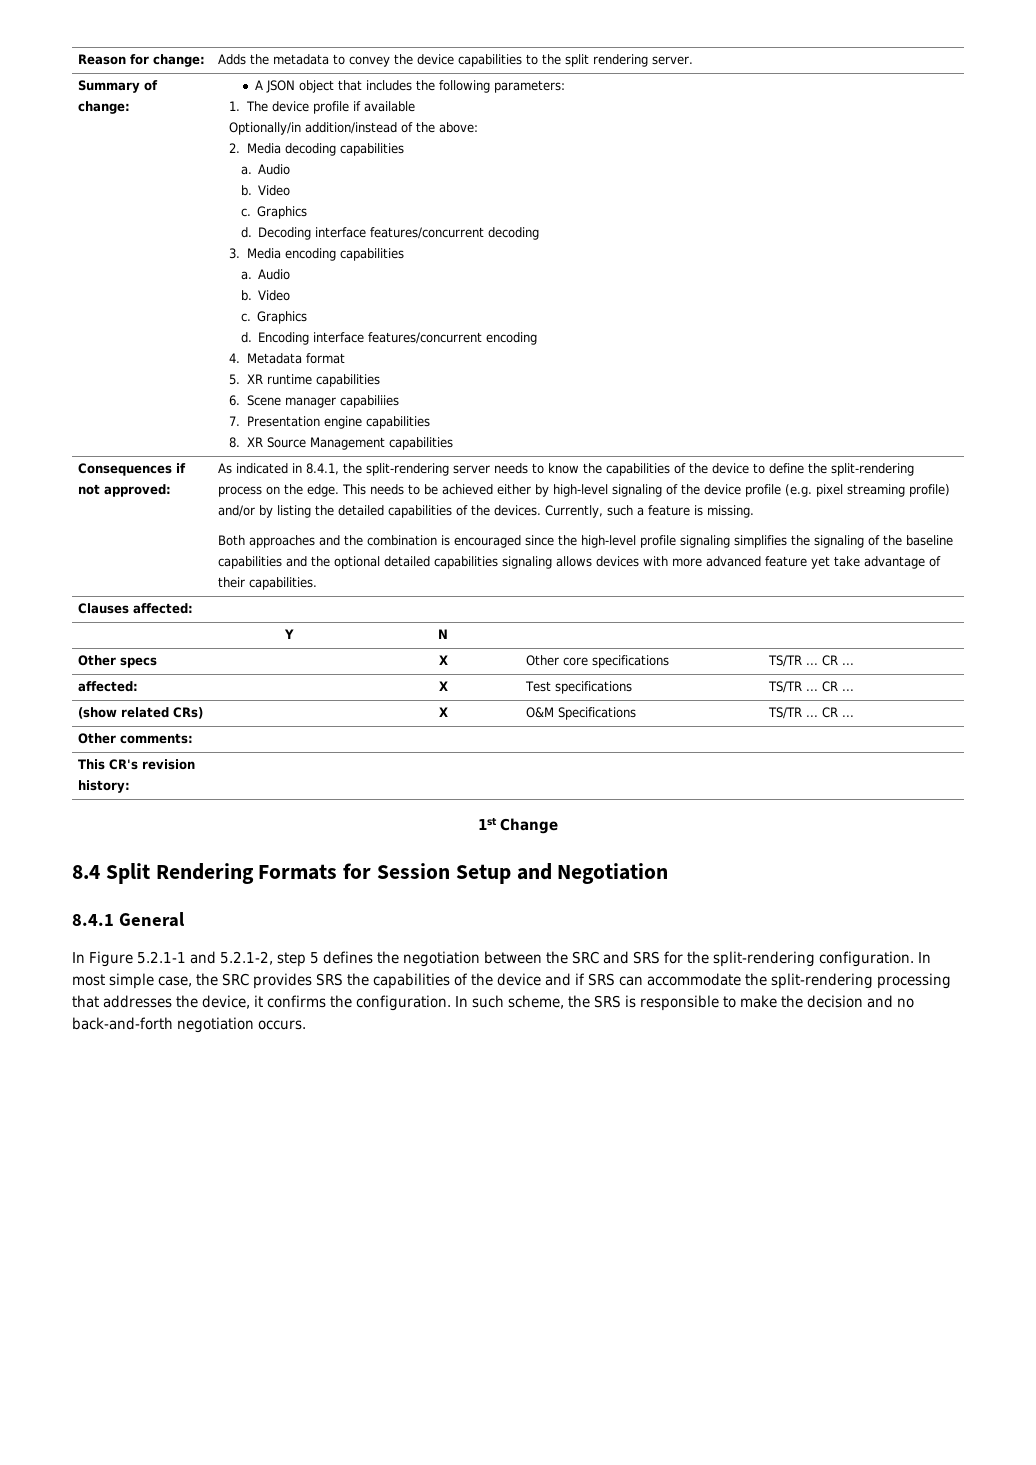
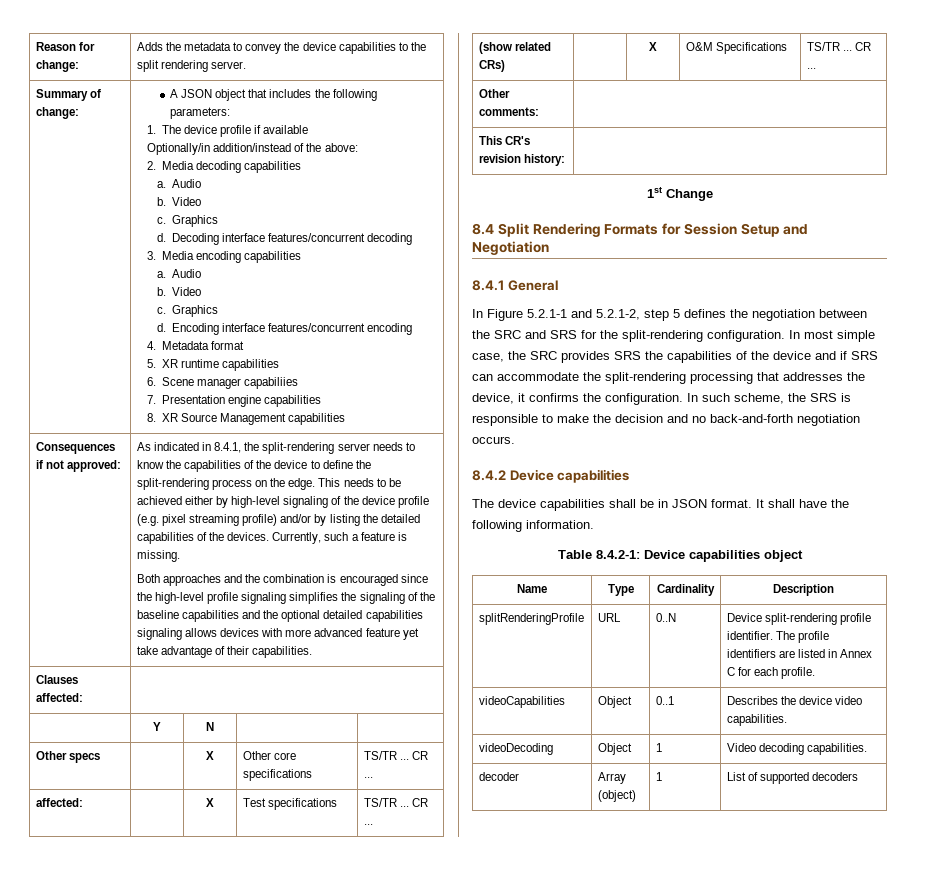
+ 8.4.2 Device capabilities
+ The device capabilities shall be in JSON format. It shall have the following information.
+ Table 8.4.2-1: Device capabilities object
+ Name | Type | Cardinality | Description
+ splitRenderingProfile | URL | 0..N | Device split-rendering profile identifier. The profile identifiers are listed in Annex C for each profile.
+ videoCapabilities | Object | 0..1 | Describes the device video capabilities.
+ videoDecoding | Object | 1 | Video decoding capabilities.
+ decoder | Array (object) | 1 | List of supported decoders

